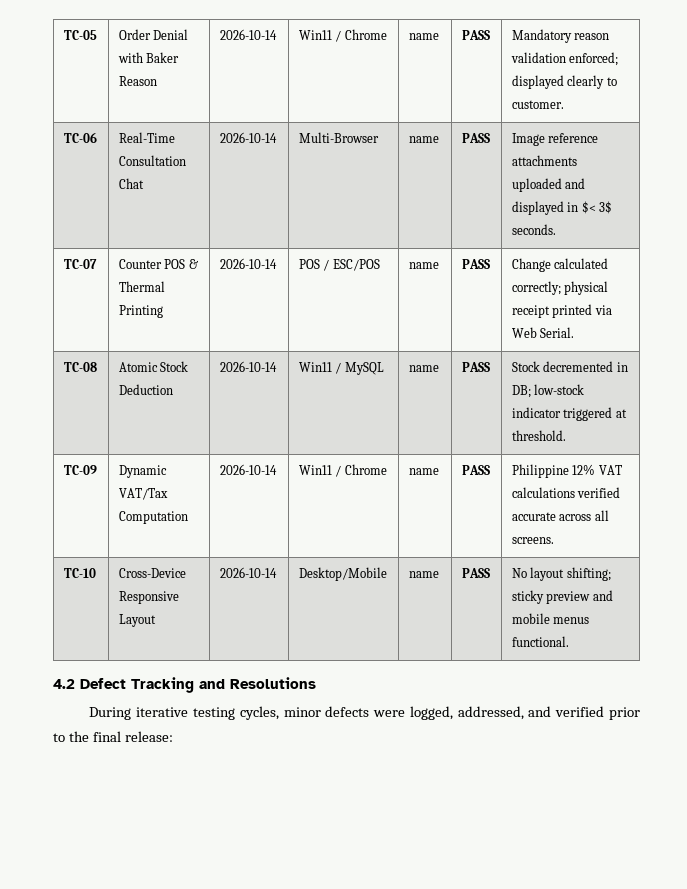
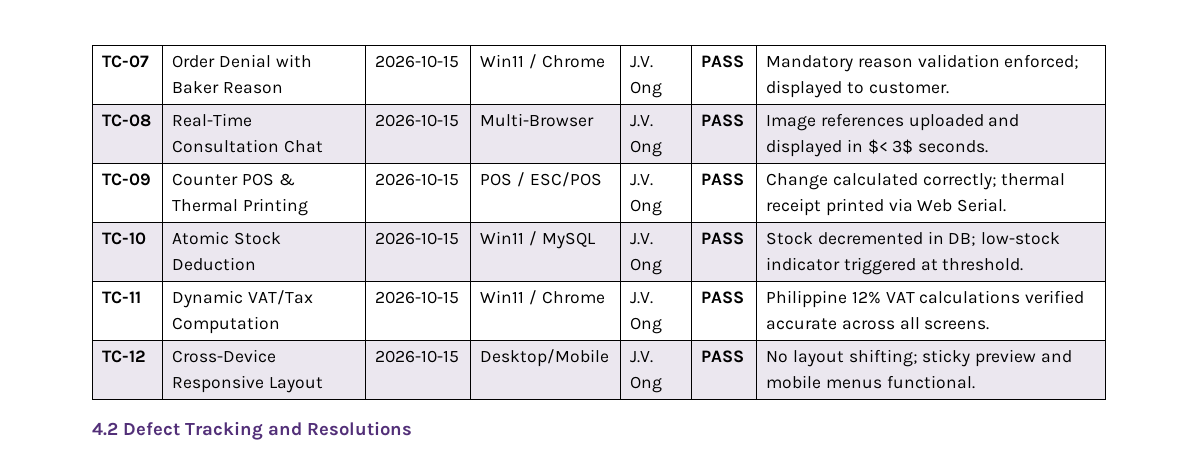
- TC-05 | Order Denial with Baker Reason | 2026-10-14 | Win11 / Chrome | name | PASS | Mandatory reason validation enforced; displayed clearly to customer.
+ TC-07 | Order Denial with Baker Reason | 2026-10-15 | Win11 / Chrome | J.V. Ong | PASS | Mandatory reason validation enforced; displayed to customer.
- TC-06 | Real-Time Consultation Chat | 2026-10-14 | Multi-Browser | name | PASS | Image reference attachments uploaded and displayed in $< 3$ seconds.
+ TC-08 | Real-Time Consultation Chat | 2026-10-15 | Multi-Browser | J.V. Ong | PASS | Image references uploaded and displayed in $< 3$ seconds.
- TC-07 | Counter POS & Thermal Printing | 2026-10-14 | POS / ESC/POS | name | PASS | Change calculated correctly; physical receipt printed via Web Serial.
+ TC-09 | Counter POS & Thermal Printing | 2026-10-15 | POS / ESC/POS | J.V. Ong | PASS | Change calculated correctly; thermal receipt printed via Web Serial.
- TC-08 | Atomic Stock Deduction | 2026-10-14 | Win11 / MySQL | name | PASS | Stock decremented in DB; low-stock indicator triggered at threshold.
+ TC-10 | Atomic Stock Deduction | 2026-10-15 | Win11 / MySQL | J.V. Ong | PASS | Stock decremented in DB; low-stock indicator triggered at threshold.
- TC-09 | Dynamic VAT/Tax Computation | 2026-10-14 | Win11 / Chrome | name | PASS | Philippine 12% VAT calculations verified accurate across all screens.
+ TC-11 | Dynamic VAT/Tax Computation | 2026-10-15 | Win11 / Chrome | J.V. Ong | PASS | Philippine 12% VAT calculations verified accurate across all screens.
- TC-10 | Cross-Device Responsive Layout | 2026-10-14 | Desktop/Mobile | name | PASS | No layout shifting; sticky preview and mobile menus functional.
+ TC-12 | Cross-Device Responsive Layout | 2026-10-15 | Desktop/Mobile | J.V. Ong | PASS | No layout shifting; sticky preview and mobile menus functional.
- During iterative testing cycles, minor defects were logged, addressed, and verified prior to the final release:

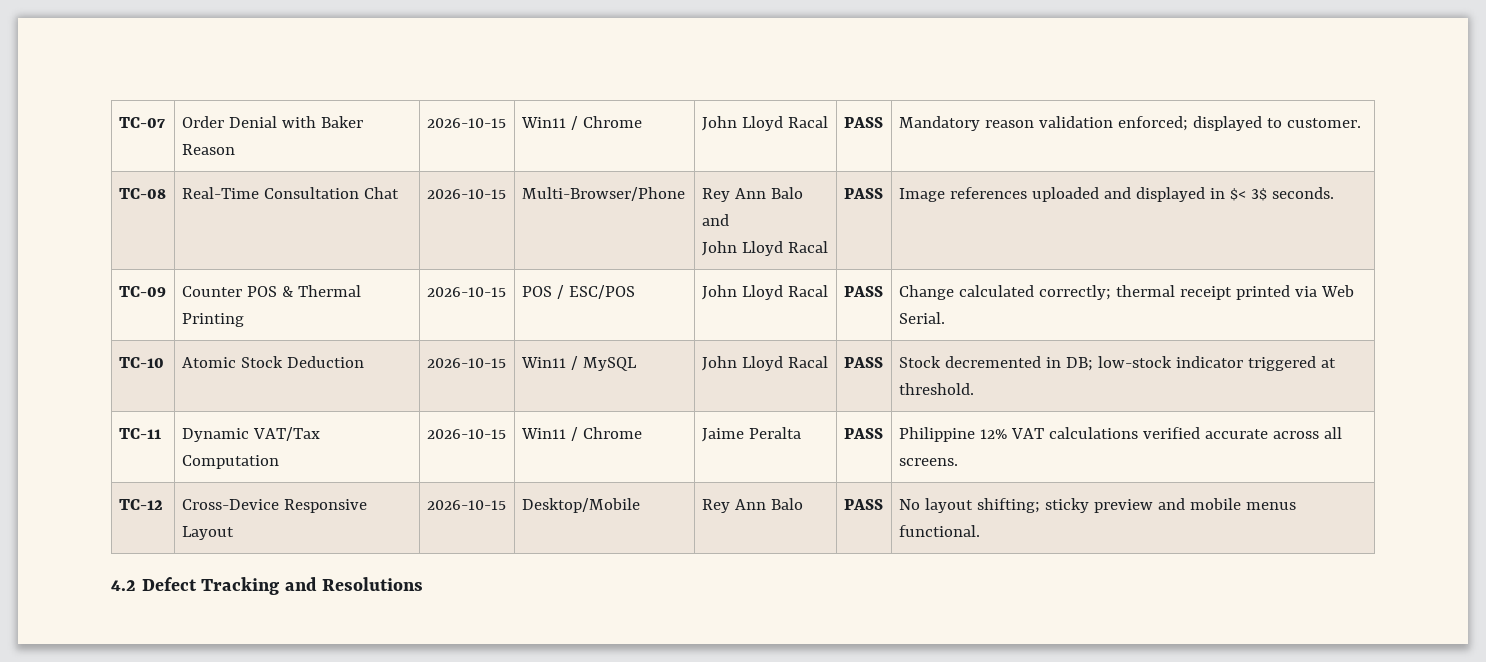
- TC-07 | Order Denial with Baker Reason | 2026-10-15 | Win11 / Chrome | J.V. Ong | PASS | Mandatory reason validation enforced; displayed to customer.
+ TC-07 | Order Denial with Baker Reason | 2026-10-15 | Win11 / Chrome | John Lloyd Racal | PASS | Mandatory reason validation enforced; displayed to customer.
- TC-08 | Real-Time Consultation Chat | 2026-10-15 | Multi-Browser | J.V. Ong | PASS | Image references uploaded and displayed in $< 3$ seconds.
+ TC-08 | Real-Time Consultation Chat | 2026-10-15 | Multi-Browser/Phone | Rey Ann Balo and
+ John Lloyd Racal | PASS | Image references uploaded and displayed in $< 3$ seconds.
- TC-09 | Counter POS & Thermal Printing | 2026-10-15 | POS / ESC/POS | J.V. Ong | PASS | Change calculated correctly; thermal receipt printed via Web Serial.
+ TC-09 | Counter POS & Thermal Printing | 2026-10-15 | POS / ESC/POS | John Lloyd Racal | PASS | Change calculated correctly; thermal receipt printed via Web Serial.
- TC-10 | Atomic Stock Deduction | 2026-10-15 | Win11 / MySQL | J.V. Ong | PASS | Stock decremented in DB; low-stock indicator triggered at threshold.
+ TC-10 | Atomic Stock Deduction | 2026-10-15 | Win11 / MySQL | John Lloyd Racal | PASS | Stock decremented in DB; low-stock indicator triggered at threshold.
- TC-11 | Dynamic VAT/Tax Computation | 2026-10-15 | Win11 / Chrome | J.V. Ong | PASS | Philippine 12% VAT calculations verified accurate across all screens.
+ TC-11 | Dynamic VAT/Tax Computation | 2026-10-15 | Win11 / Chrome | Jaime Peralta | PASS | Philippine 12% VAT calculations verified accurate across all screens.
- TC-12 | Cross-Device Responsive Layout | 2026-10-15 | Desktop/Mobile | J.V. Ong | PASS | No layout shifting; sticky preview and mobile menus functional.
+ TC-12 | Cross-Device Responsive Layout | 2026-10-15 | Desktop/Mobile | Rey Ann Balo | PASS | No layout shifting; sticky preview and mobile menus functional.

